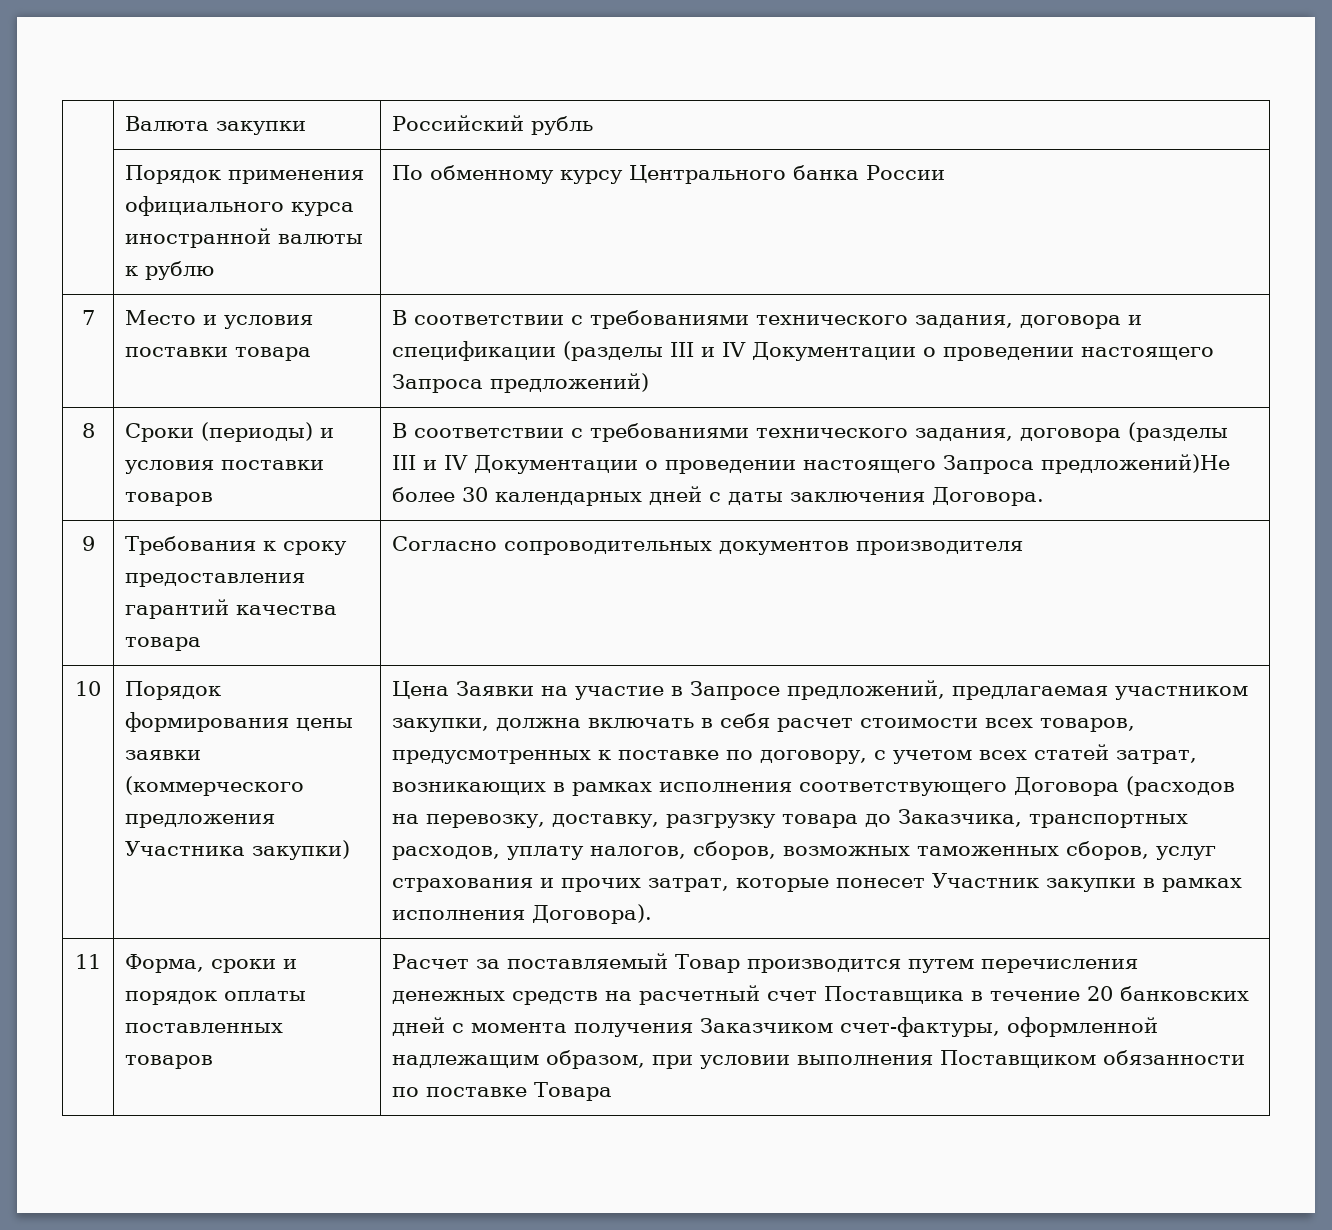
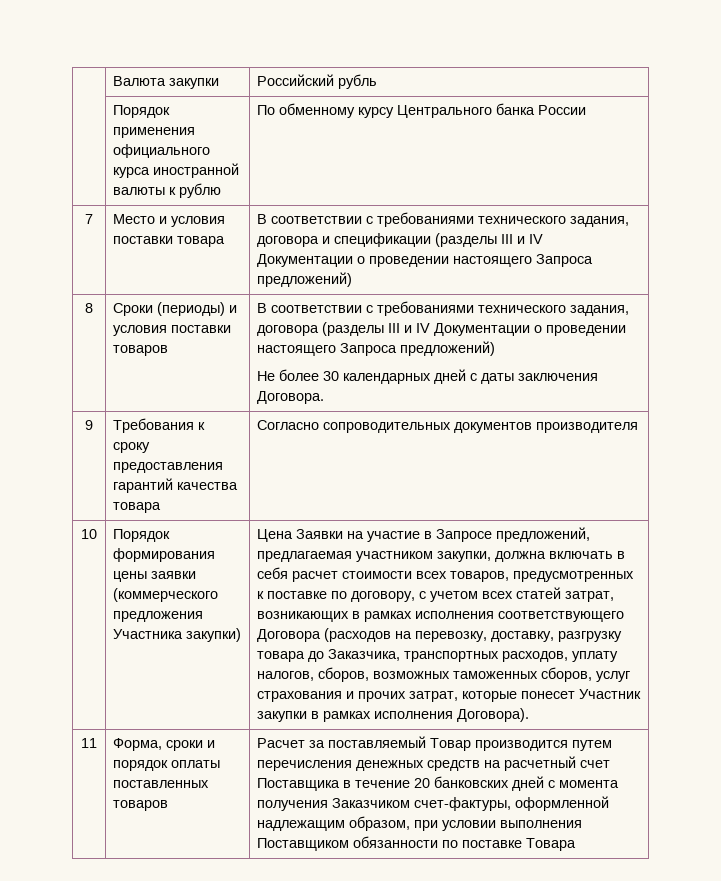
- 8 | Сроки (периоды) и условия поставки товаров | В соответствии с требованиями технического задания, договора (разделы III и IV Документации о проведении настоящего Запроса предложений)Не более 30 календарных дней с даты заключения Договора.
+ 8 | Сроки (периоды) и условия поставки товаров | В соответствии с требованиями технического задания, договора (разделы III и IV Документации о проведении настоящего Запроса предложений)
+ Не более 30 календарных дней с даты заключения Договора.

